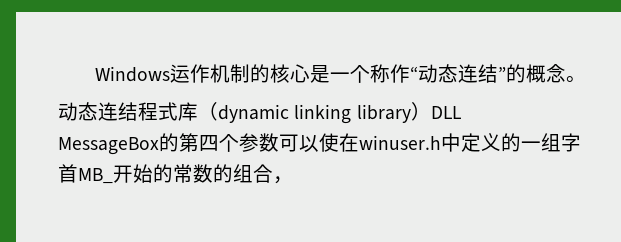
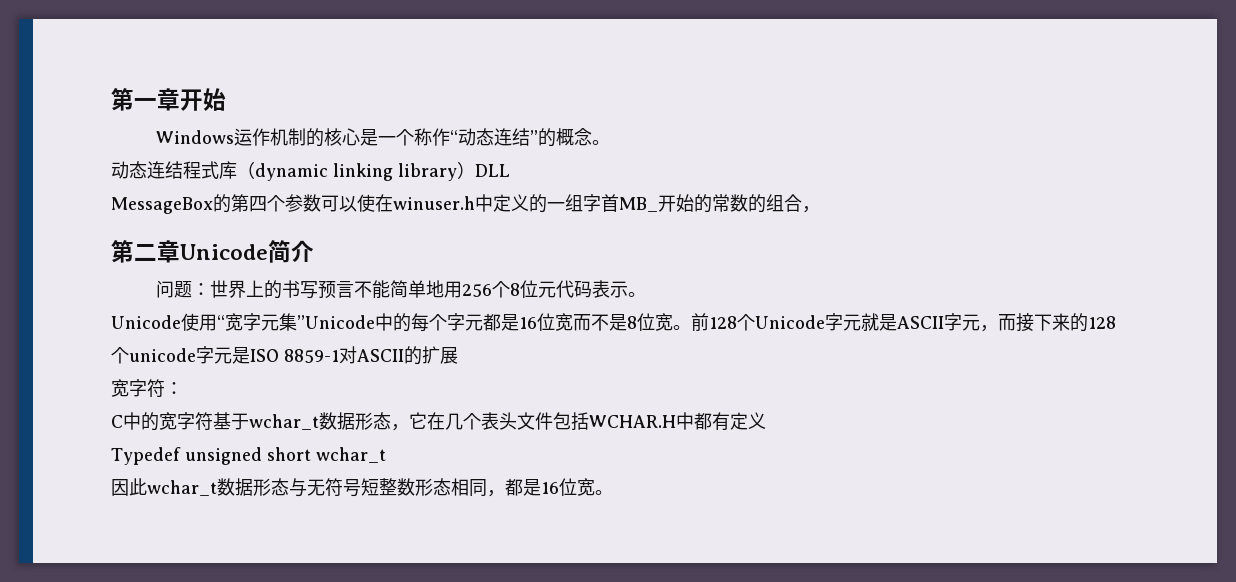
+ 第一章开始
+ 第二章Unicode简介
+ 问题：世界上的书写预言不能简单地用256个8位元代码表示。
+ Unicode使用“宽字元集”Unicode中的每个字元都是16位宽而不是8位宽。前128个Unicode字元就是ASCII字元，而接下来的128个unicode字元是ISO 8859-1对ASCII的扩展
+ 宽字符：
+ C中的宽字符基于wchar_t数据形态，它在几个表头文件包括WCHAR.H中都有定义
+ Typedef unsigned short wchar_t
+ 因此wchar_t数据形态与无符号短整数形态相同，都是16位宽。

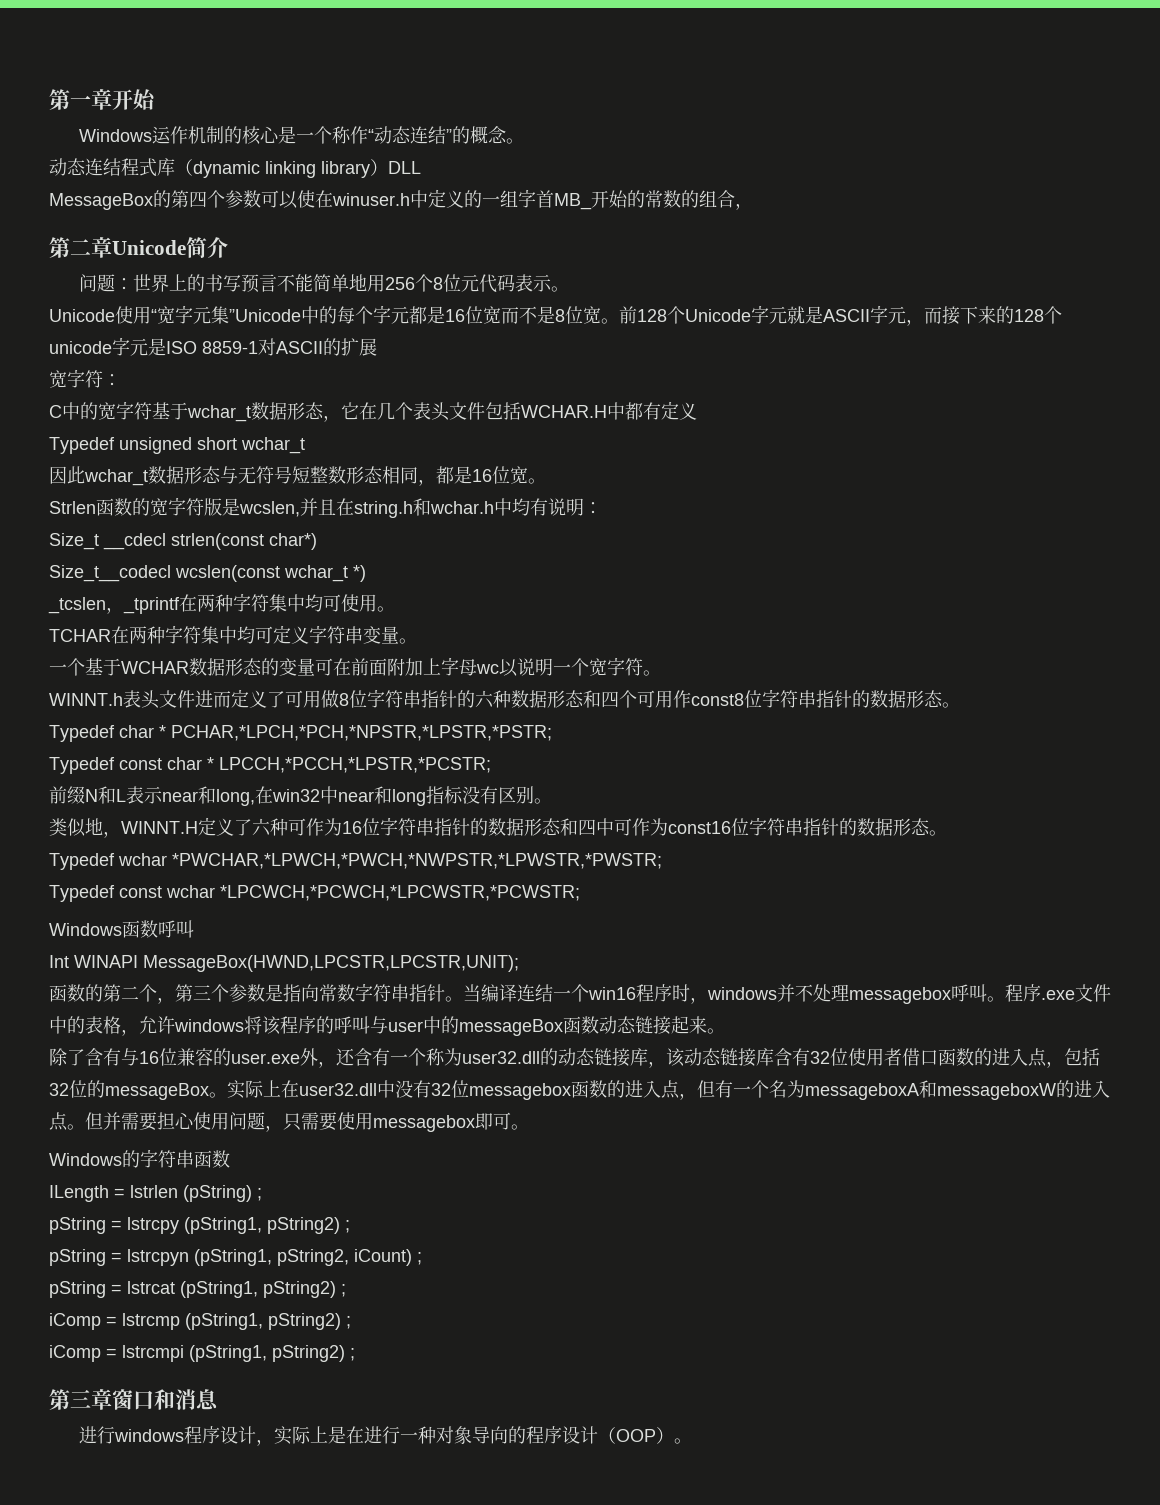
+ Strlen函数的宽字符版是wcslen,并且在string.h和wchar.h中均有说明：
+ Size_t __cdecl strlen(const char*)
+ Size_t__codecl wcslen(const wchar_t *)
+ _tcslen，_tprintf在两种字符集中均可使用。
+ TCHAR在两种字符集中均可定义字符串变量。
+ 一个基于WCHAR数据形态的变量可在前面附加上字母wc以说明一个宽字符。
+ WINNT.h表头文件进而定义了可用做8位字符串指针的六种数据形态和四个可用作const8位字符串指针的数据形态。
+ Typedef char * PCHAR,*LPCH,*PCH,*NPSTR,*LPSTR,*PSTR;
+ Typedef const char * LPCCH,*PCCH,*LPSTR,*PCSTR;
+ 前缀N和L表示near和long,在win32中near和long指标没有区别。
+ 类似地，WINNT.H定义了六种可作为16位字符串指针的数据形态和四中可作为const16位字符串指针的数据形态。
+ Typedef wchar *PWCHAR,*LPWCH,*PWCH,*NWPSTR,*LPWSTR,*PWSTR;
+ Typedef const wchar *LPCWCH,*PCWCH,*LPCWSTR,*PCWSTR;
+ Windows函数呼叫
+ Int WINAPI MessageBox(HWND,LPCSTR,LPCSTR,UNIT);
+ 函数的第二个，第三个参数是指向常数字符串指针。当编译连结一个win16程序时，windows并不处理messagebox呼叫。程序.exe文件中的表格，允许windows将该程序的呼叫与user中的messageBox函数动态链接起来。
+ 除了含有与16位兼容的user.exe外，还含有一个称为user32.dll的动态链接库，该动态链接库含有32位使用者借口函数的进入点，包括32位的messageBox。实际上在user32.dll中没有32位messagebox函数的进入点，但有一个名为messageboxA和messageboxW的进入点。但并需要担心使用问题，只需要使用messagebox即可。
+ Windows的字符串函数
+ ILength = lstrlen (pString) ;
+ pString = lstrcpy (pString1, pString2) ;
+ pString = lstrcpyn (pString1, pString2, iCount) ;
+ pString = lstrcat (pString1, pString2) ;
+ iComp = lstrcmp (pString1, pString2) ;
+ iComp = lstrcmpi (pString1, pString2) ;
+ 第三章窗口和消息
+ 进行windows程序设计，实际上是在进行一种对象导向的程序设计（OOP）。

